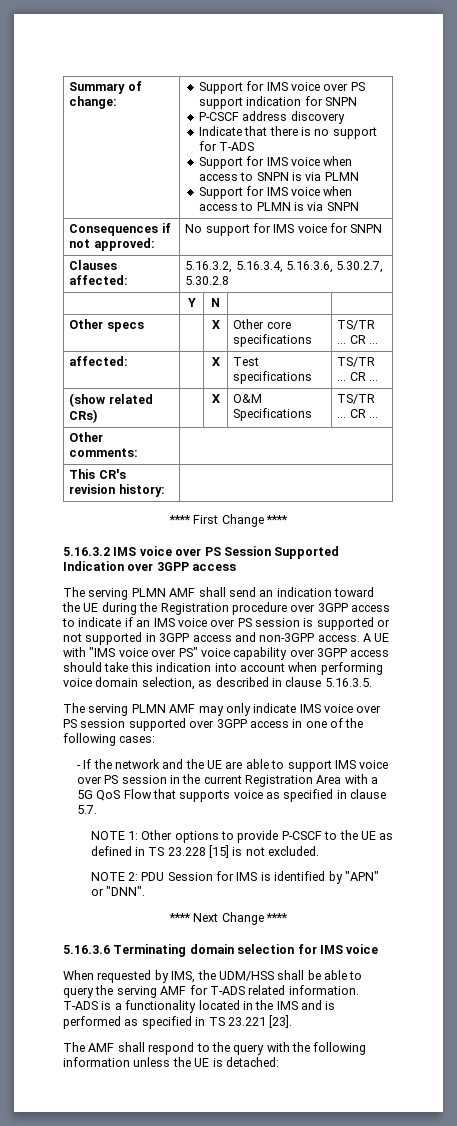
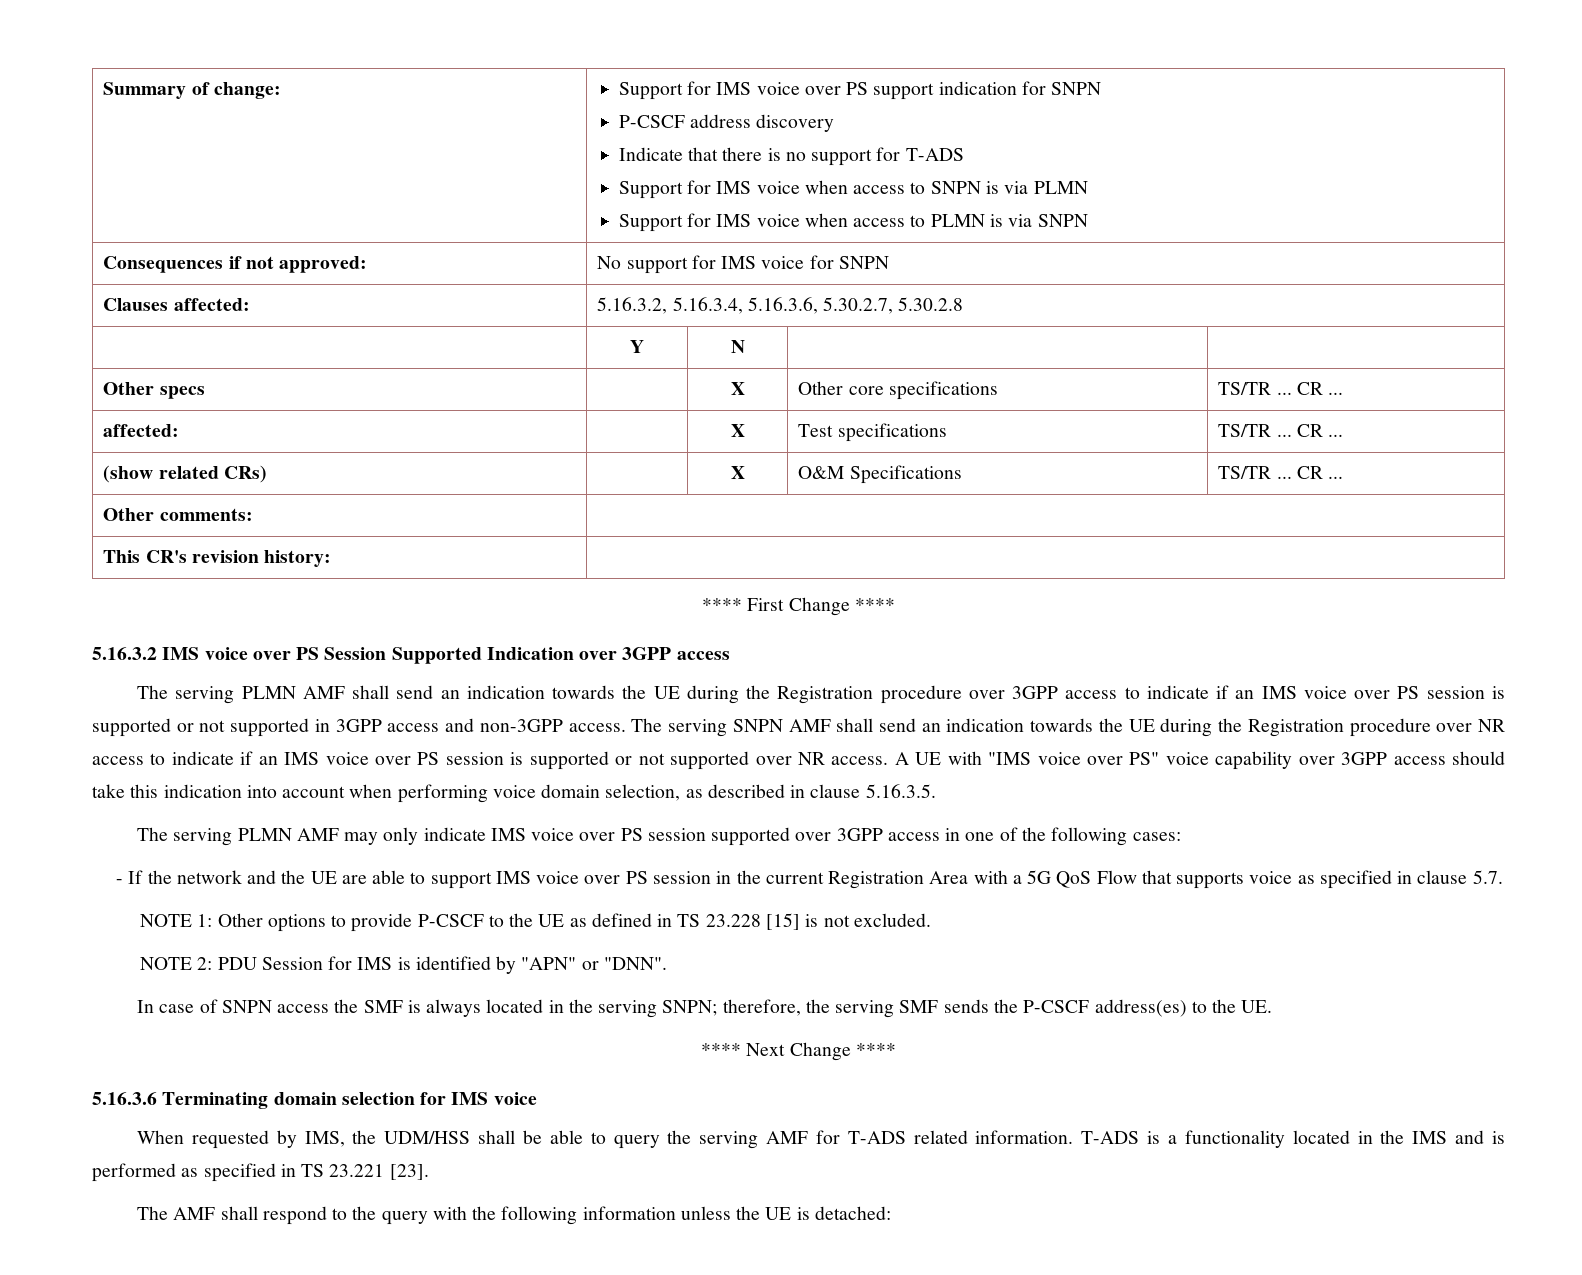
- The serving PLMN AMF shall send an indication toward the UE during the Registration procedure over 3GPP access to indicate if an IMS voice over PS session is supported or not supported in 3GPP access and non-3GPP access.
+ The serving PLMN AMF shall send an indication towards the UE during the Registration procedure over 3GPP access to indicate if an IMS voice over PS session is supported or not supported in 3GPP access and non-3GPP access.
+ The serving SNPN AMF shall send an indication towards the UE during the Registration procedure over NR access to indicate if an IMS voice over PS session is supported or not supported over NR access.
+ In case of SNPN access the SMF is always located in the serving SNPN; therefore, the serving SMF sends the P-CSCF address(es) to the UE.

